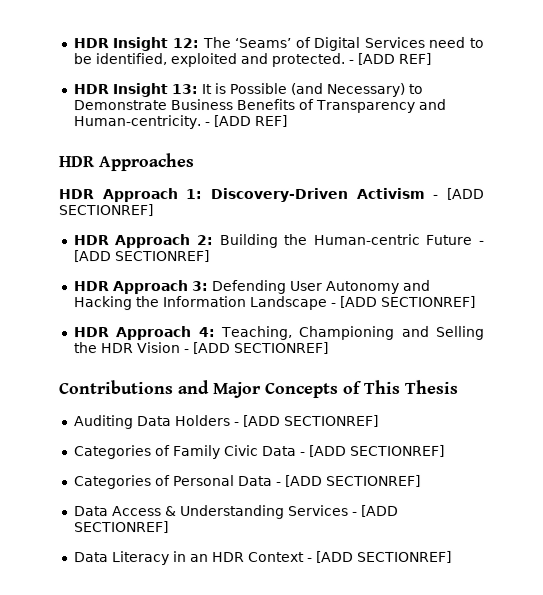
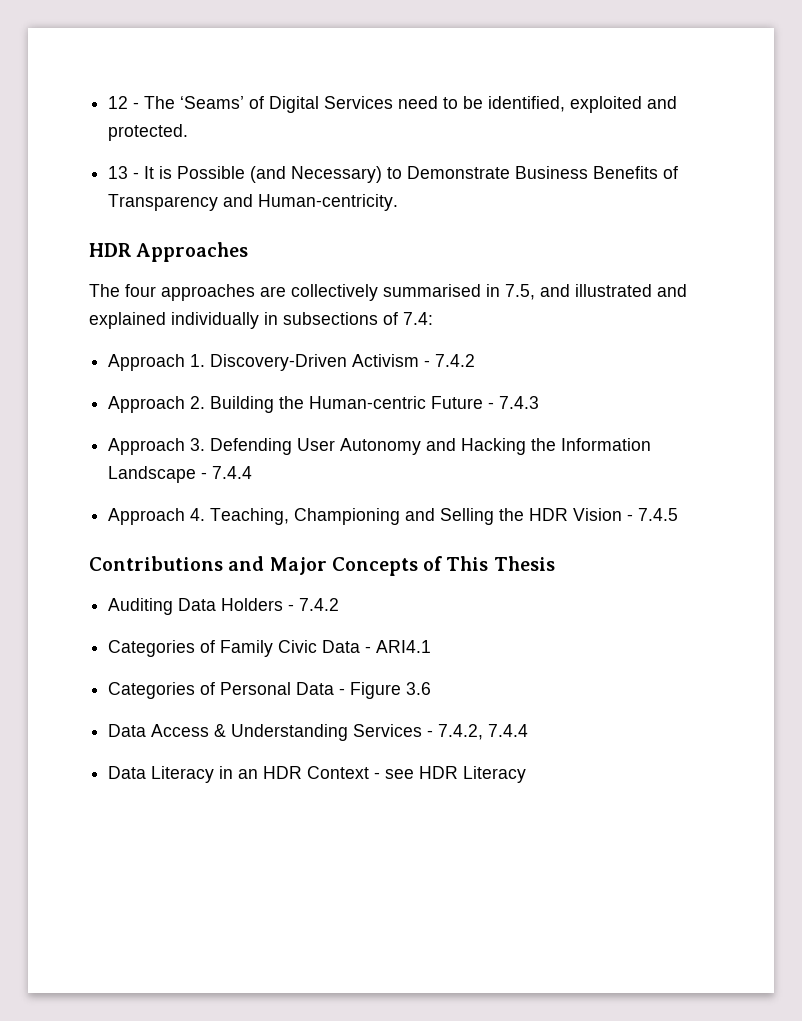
- HDR Insight 12: The ‘Seams’ of Digital Services need to be identified, exploited and protected. - [ADD REF]
- HDR Insight 13: It is Possible (and Necessary) to Demonstrate Business Benefits of Transparency and Human-centricity. - [ADD REF]
+ 12 - The ‘Seams’ of Digital Services need to be identified, exploited and protected.
+ 13 - It is Possible (and Necessary) to Demonstrate Business Benefits of Transparency and Human-centricity.
- HDR Approach 1: Discovery-Driven Activism - [ADD SECTIONREF]
- HDR Approach 2: Building the Human-centric Future - [ADD SECTIONREF]
- HDR Approach 3: Defending User Autonomy and Hacking the Information Landscape - [ADD SECTIONREF]
- HDR Approach 4: Teaching, Championing and Selling the HDR Vision - [ADD SECTIONREF]
+ The four approaches are collectively summarised in 7.5, and illustrated and explained individually in subsections of 7.4:
+ Approach 1. Discovery-Driven Activism - 7.4.2
+ Approach 2. Building the Human-centric Future - 7.4.3
+ Approach 3. Defending User Autonomy and Hacking the Information Landscape - 7.4.4
+ Approach 4. Teaching, Championing and Selling the HDR Vision - 7.4.5
- Auditing Data Holders - [ADD SECTIONREF]
+ Auditing Data Holders - 7.4.2
- Categories of Family Civic Data - [ADD SECTIONREF]
+ Categories of Family Civic Data - ARI4.1
- Categories of Personal Data - [ADD SECTIONREF]
+ Categories of Personal Data - Figure 3.6
- Data Access & Understanding Services - [ADD SECTIONREF]
+ Data Access & Understanding Services - 7.4.2, 7.4.4
- Data Literacy in an HDR Context - [ADD SECTIONREF]
+ Data Literacy in an HDR Context - see HDR Literacy

